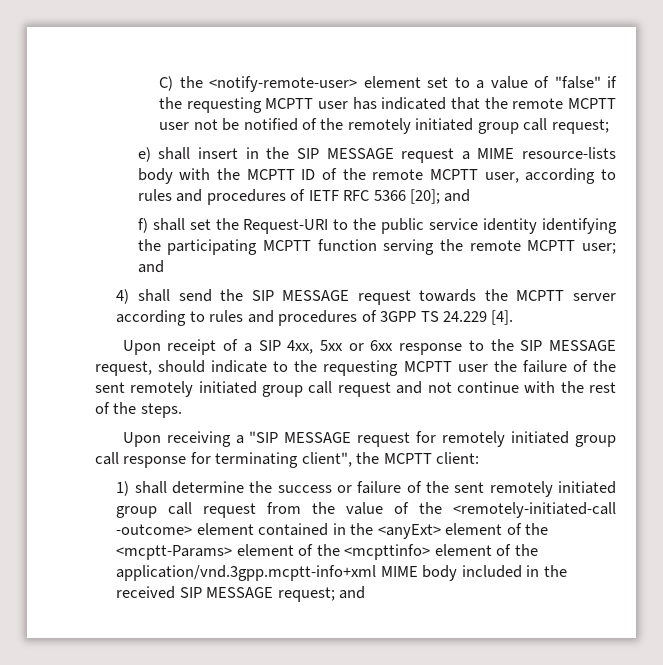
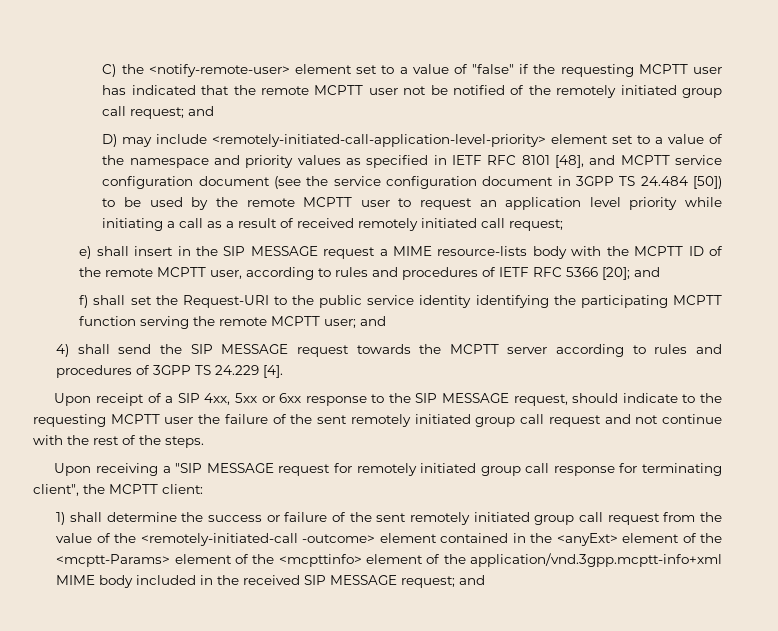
- C) the <notify-remote-user> element set to a value of "false" if the requesting MCPTT user has indicated that the remote MCPTT user not be notified of the remotely initiated group call request;
+ C) the <notify-remote-user> element set to a value of "false" if the requesting MCPTT user has indicated that the remote MCPTT user not be notified of the remotely initiated group call request; and
+ D) may include <remotely-initiated-call-application-level-priority> element set to a value of the namespace and priority values as specified in IETF RFC 8101 [48], and MCPTT service configuration document (see the service configuration document in 3GPP TS 24.484 [50]) to be used by the remote MCPTT user to request an application level priority while initiating a call as a result of received remotely initiated call request;

